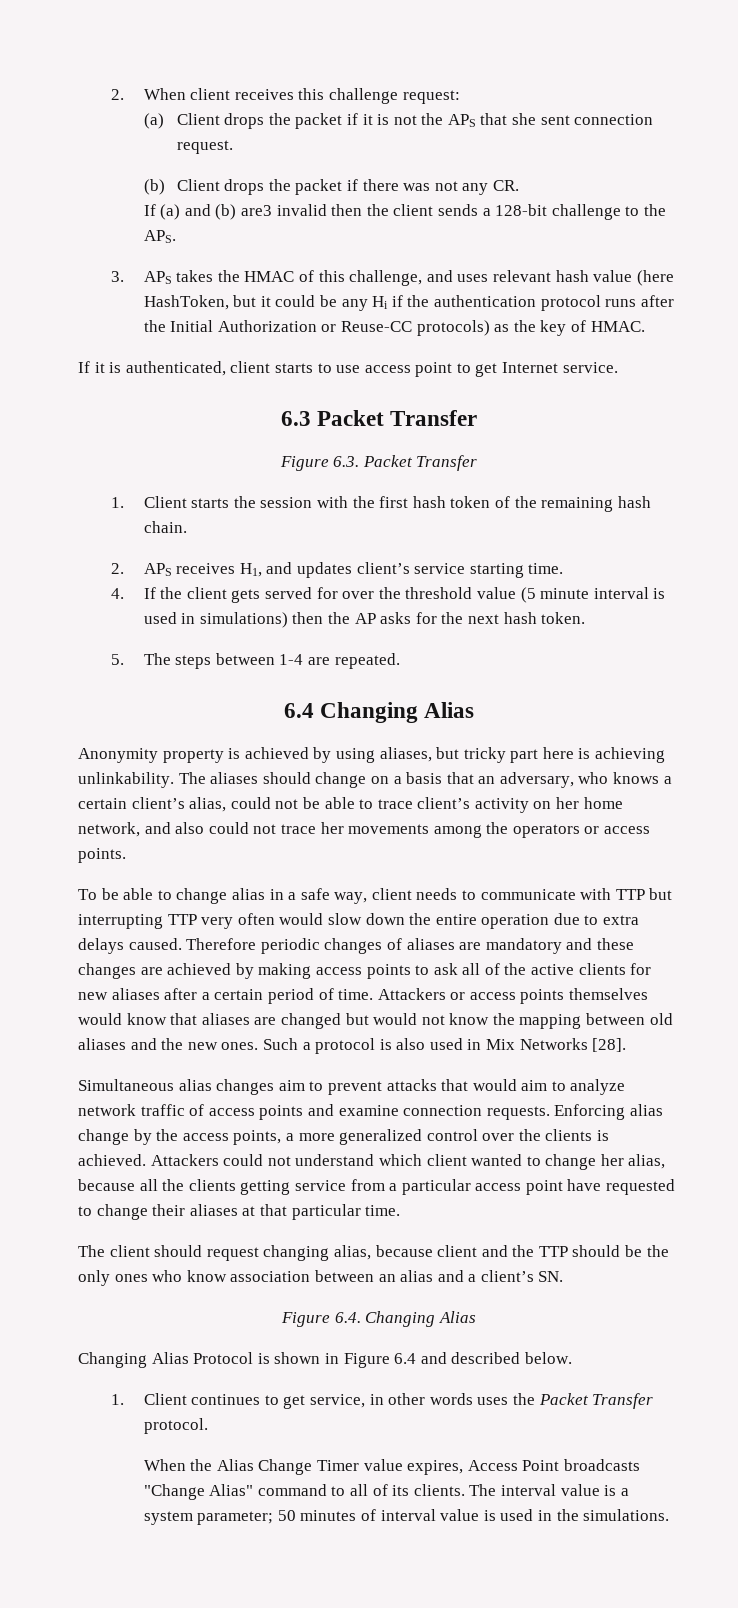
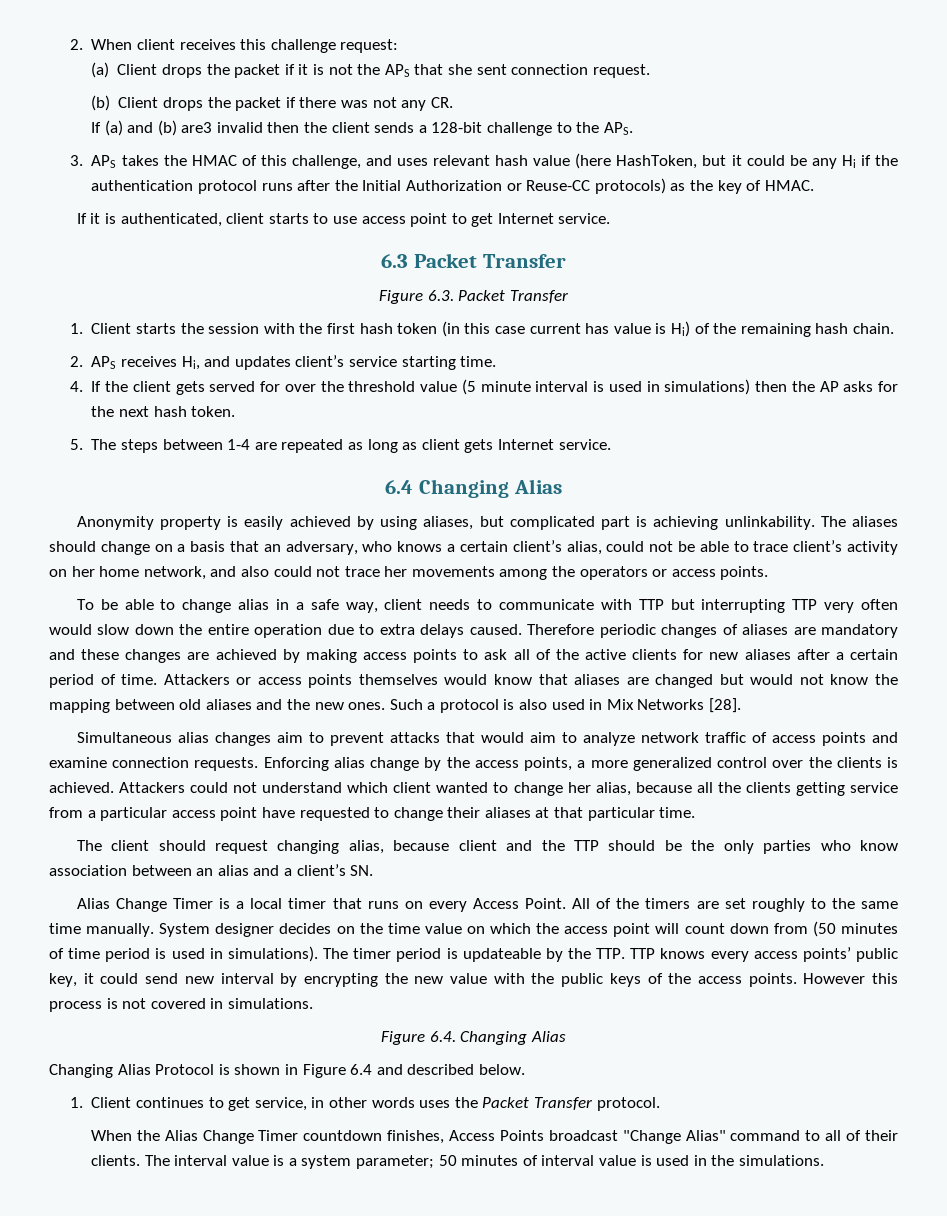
- 1. Client starts the session with the first hash token of the remaining hash chain.
+ 1. Client starts the session with the first hash token (in this case current has value is Hi) of the remaining hash chain.
- 2. APS receives H1, and updates client’s service starting time.
+ 2. APS receives Hi, and updates client’s service starting time.
- 5. The steps between 1-4 are repeated.
+ 5. The steps between 1-4 are repeated as long as client gets Internet service.
- Anonymity property is achieved by using aliases, but tricky part here is achieving unlinkability.
+ Anonymity property is easily achieved by using aliases, but complicated part is achieving unlinkability.
- The client should request changing alias, because client and the TTP should be the only ones who know association between an alias and a client’s SN.
+ The client should request changing alias, because client and the TTP should be the only parties who know association between an alias and a client’s SN.
+ Alias Change Timer is a local timer that runs on every Access Point. All of the timers are set roughly to the same time manually. System designer decides on the time value on which the access point will count down from (50 minutes of time period is used in simulations). The timer period is updateable by the TTP. TTP knows every access points’ public key, it could send new interval by encrypting the new value with the public keys of the access points. However this process is not covered in simulations.
- When the Alias Change Timer value expires, Access Point broadcasts "Change Alias" command to all of its clients.
+ When the Alias Change Timer countdown finishes, Access Points broadcast "Change Alias" command to all of their clients.

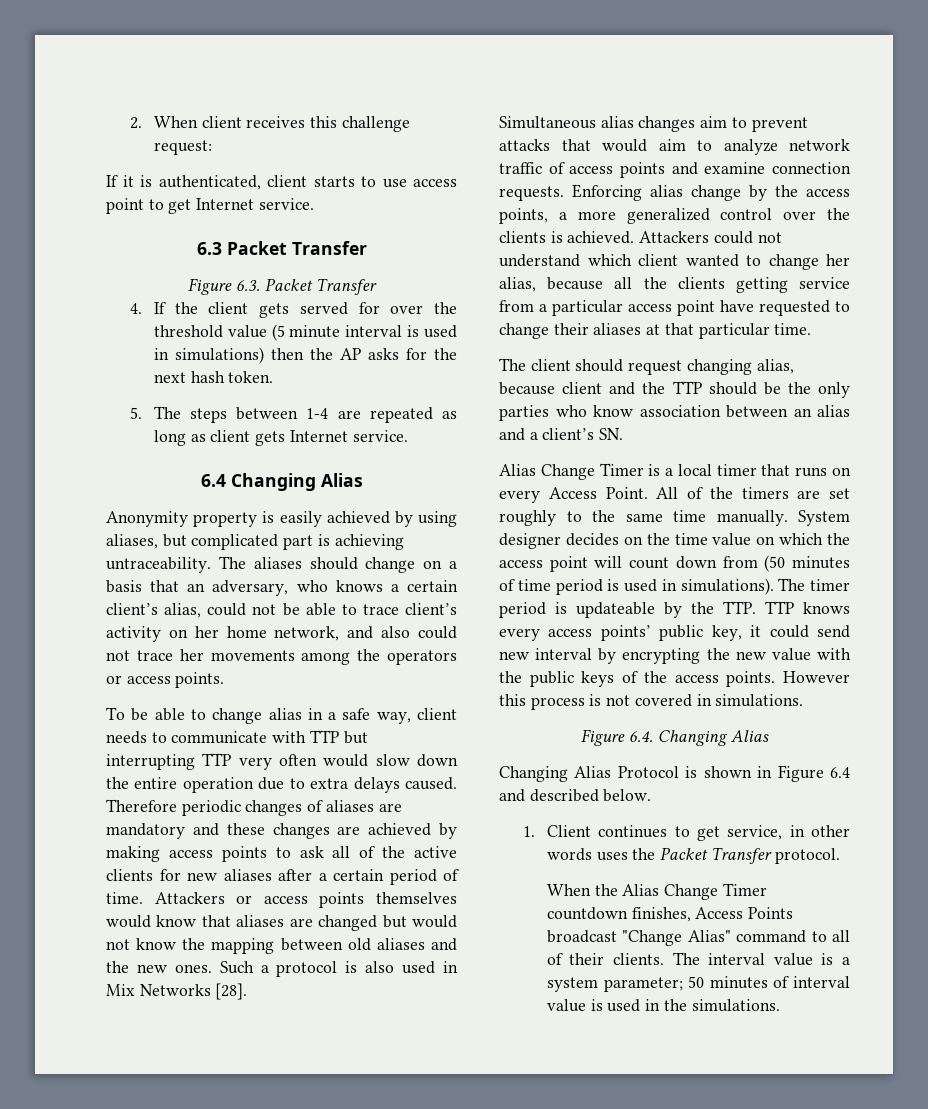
- (a) Client drops the packet if it is not the APS that she sent connection request.
- (b) Client drops the packet if there was not any CR.
- If (a) and (b) are3 invalid then the client sends a 128-bit challenge to the APS.
- 3. APS takes the HMAC of this challenge, and uses relevant hash value (here HashToken, but it could be any Hi if the authentication protocol runs after the Initial Authorization or Reuse-CC protocols) as the key of HMAC.
- 1. Client starts the session with the first hash token (in this case current has value is Hi) of the remaining hash chain.
- 2. APS receives Hi, and updates client’s service starting time.
- Anonymity property is easily achieved by using aliases, but complicated part is achieving unlinkability.
+ Anonymity property is easily achieved by using aliases, but complicated part is achieving untraceability.

